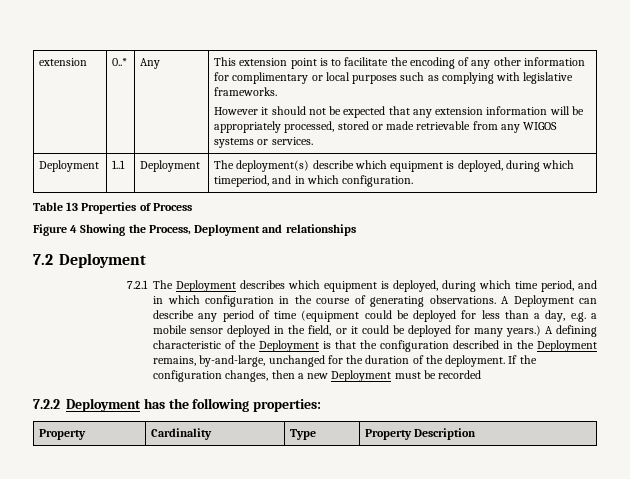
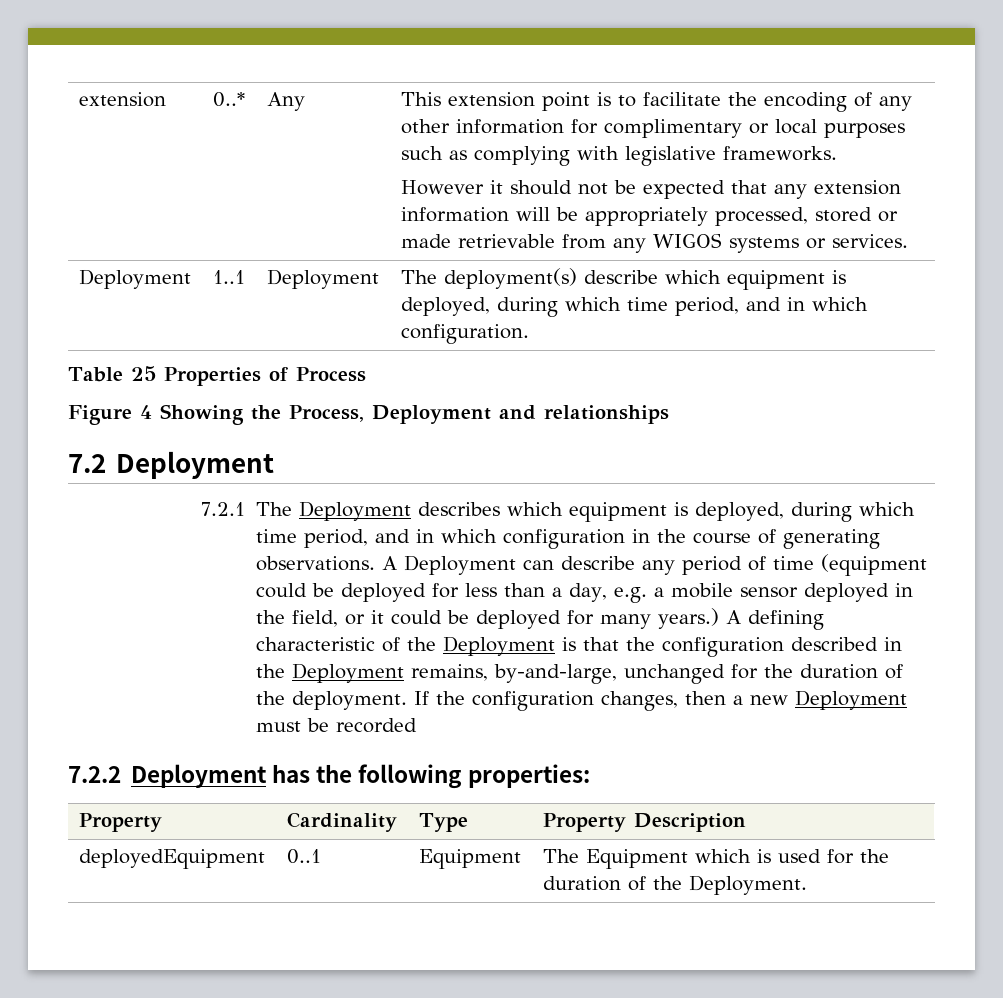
- Deployment | 1..1 | Deployment | The deployment(s) describe which equipment is deployed, during which timeperiod, and in which configuration.
+ Deployment | 1..1 | Deployment | The deployment(s) describe which equipment is deployed, during which time period, and in which configuration.
- Table 13 Properties of Process
+ Table 25 Properties of Process
+ deployedEquipment | 0..1 | Equipment | The Equipment which is used for the duration of the Deployment.

